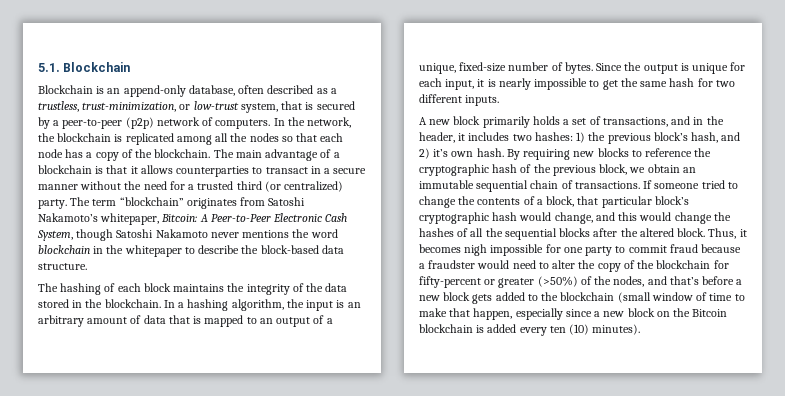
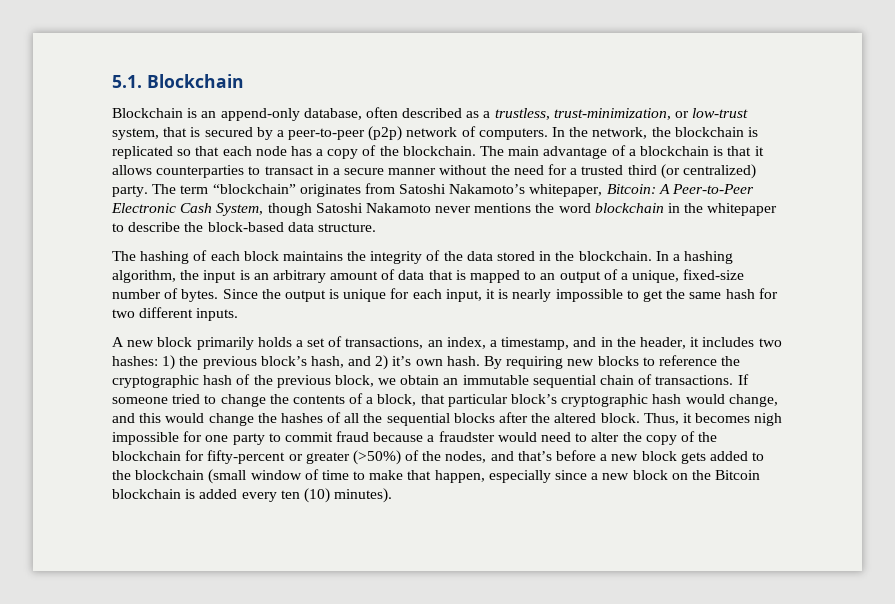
- In the network, the blockchain is replicated among all the nodes so that each node has a copy of the blockchain.
+ In the network, the blockchain is replicated so that each node has a copy of the blockchain.
- A new block primarily holds a set of transactions, and in the header, it includes two hashes: 1) the previous block’s hash, and 2) it’s own hash.
+ A new block primarily holds a set of transactions, an index, a timestamp, and in the header, it includes two hashes: 1) the previous block’s hash, and 2) it’s own hash.

